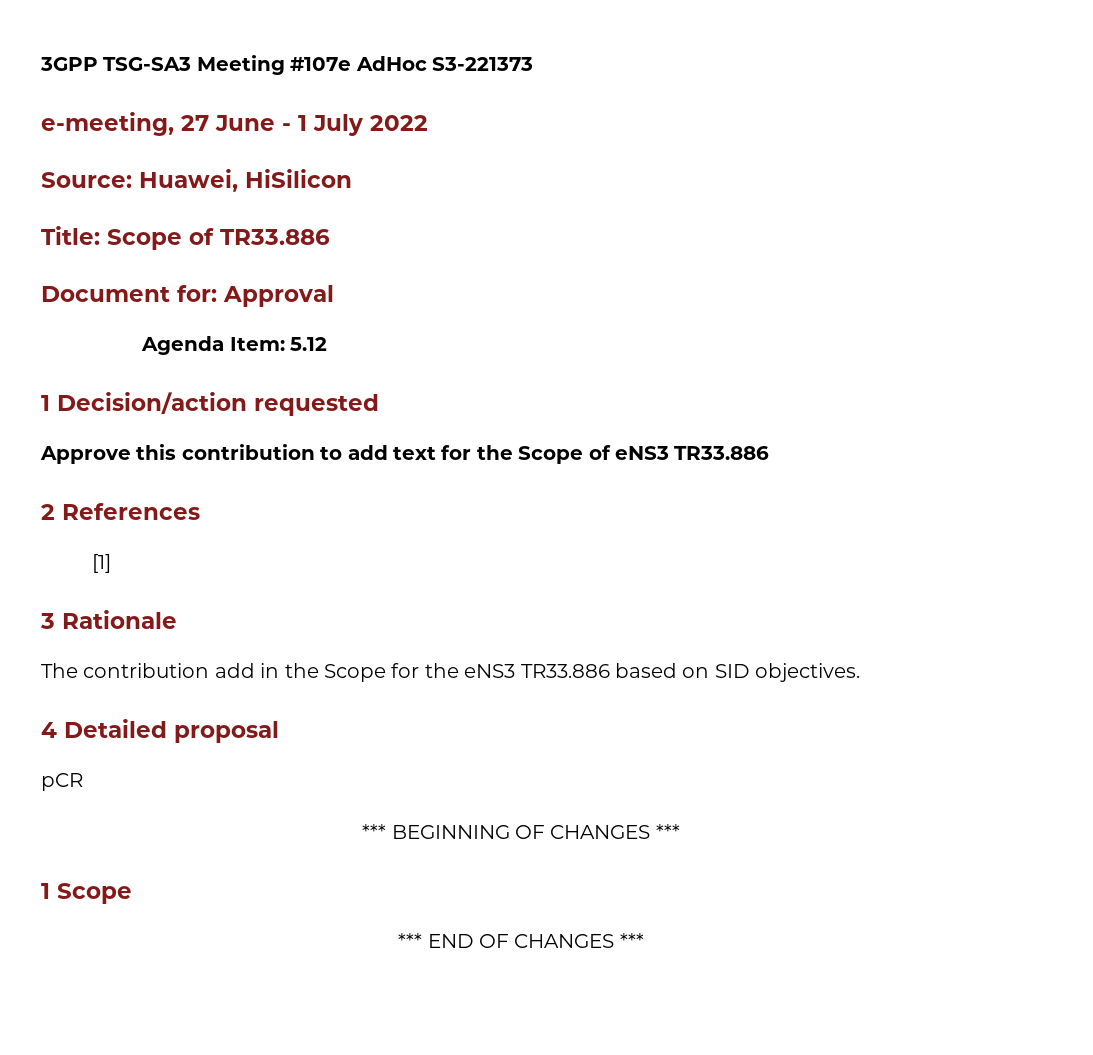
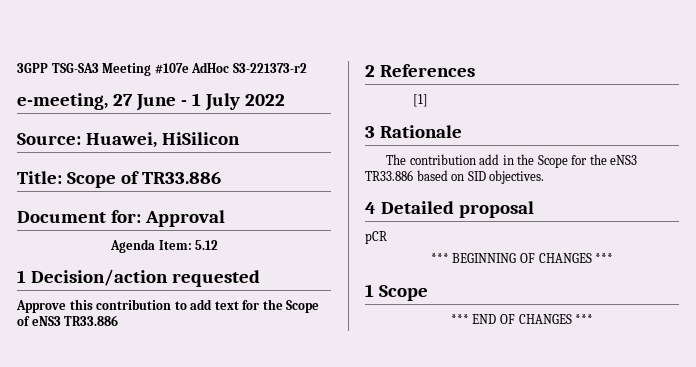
- 3GPP TSG-SA3 Meeting #107e AdHoc S3-221373
+ 3GPP TSG-SA3 Meeting #107e AdHoc S3-221373-r2

